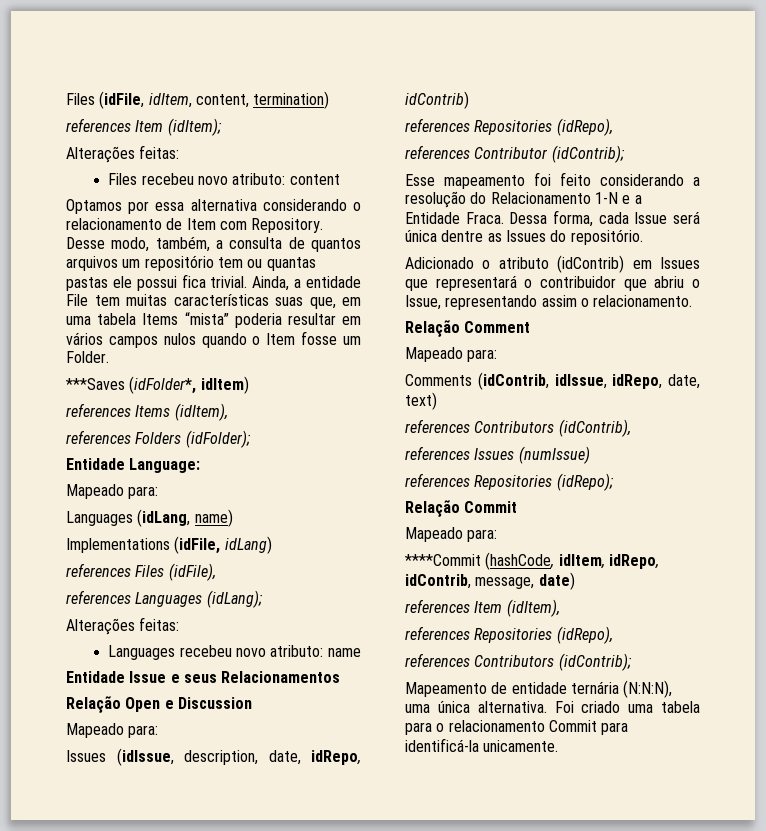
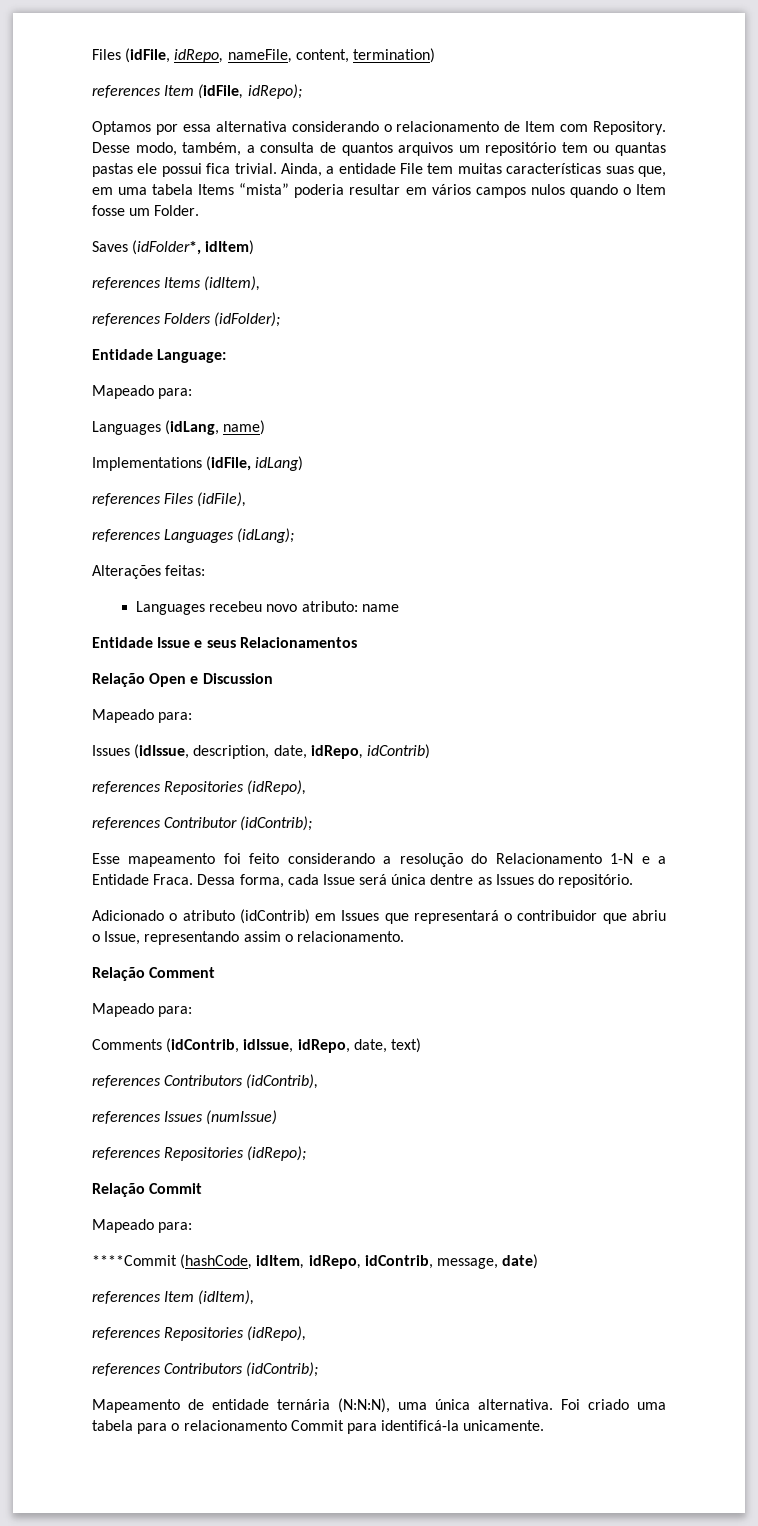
- Files (idFile, idItem, content, termination)
+ Files (idFile, idRepo, nameFile, content, termination)
- references Item (idItem);
- Alterações feitas:
- Files recebeu novo atributo: content
+ references Item (idFile, idRepo);
- ***Saves (idFolder*, idItem)
+ Saves (idFolder*, idItem)

